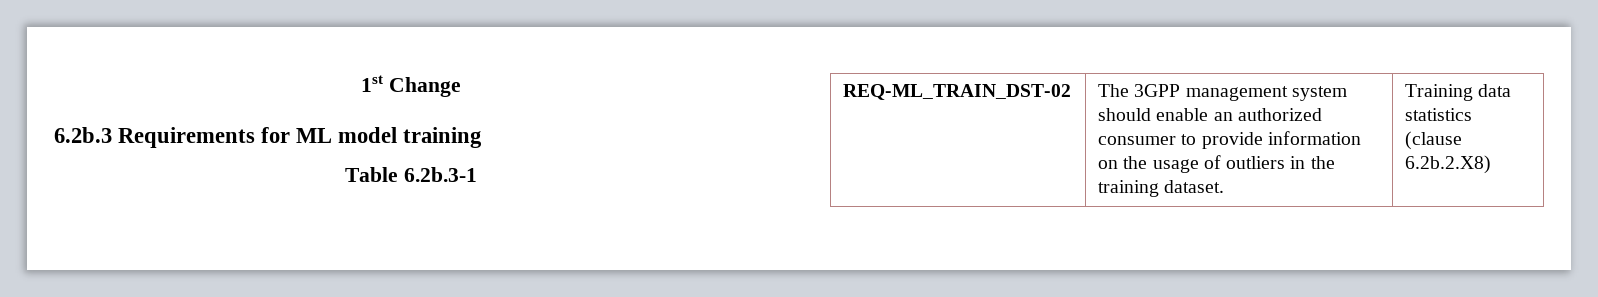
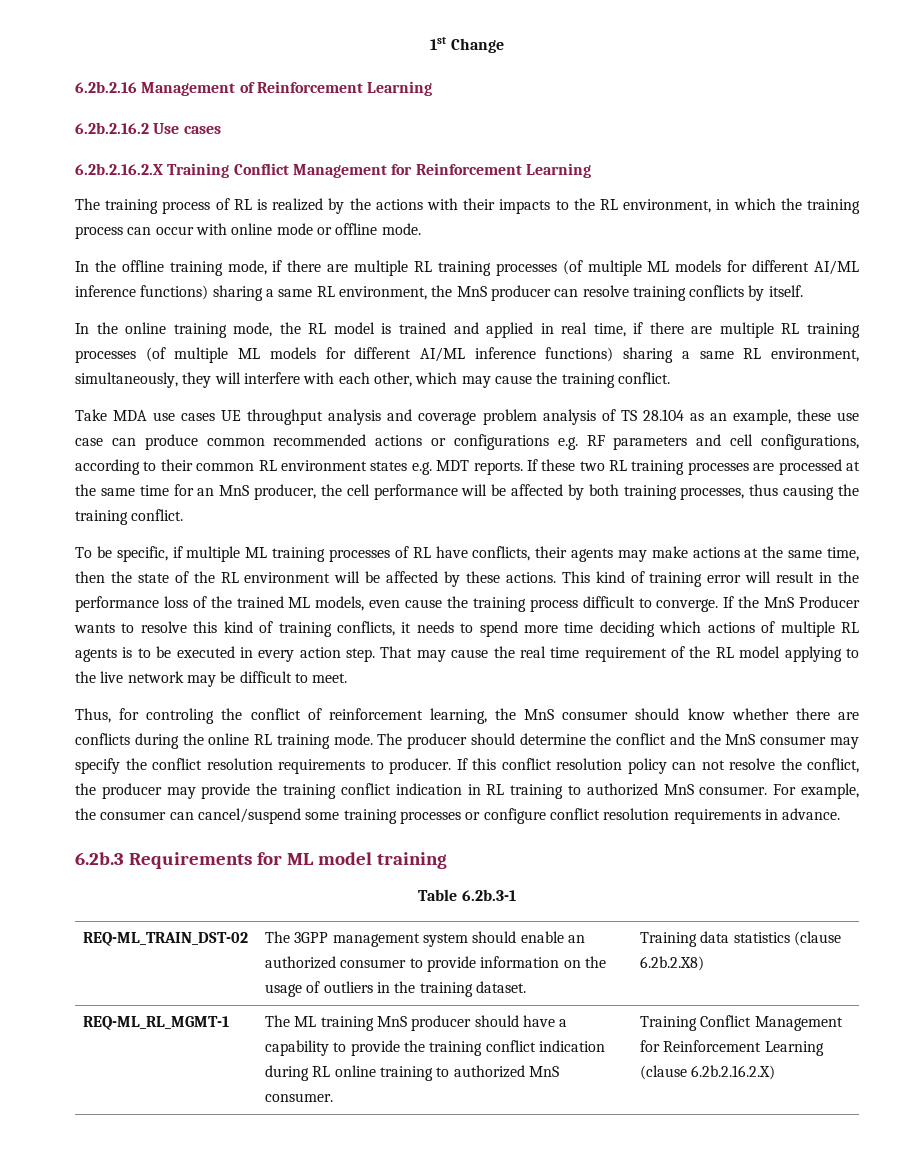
+ 6.2b.2.16 Management of Reinforcement Learning
+ 6.2b.2.16.2 Use cases
+ 6.2b.2.16.2.X Training Conflict Management for Reinforcement Learning
+ The training process of RL is realized by the actions with their impacts to the RL environment, in which the training process can occur with online mode or offline mode.
+ In the offline training mode, if there are multiple RL training processes (of multiple ML models for different AI/ML inference functions) sharing a same RL environment, the MnS producer can resolve training conflicts by itself.
+ In the online training mode, the RL model is trained and applied in real time, if there are multiple RL training processes (of multiple ML models for different AI/ML inference functions) sharing a same RL environment, simultaneously, they will interfere with each other, which may cause the training conflict.
+ Take MDA use cases UE throughput analysis and coverage problem analysis of TS 28.104 as an example, these use case can produce common recommended actions or configurations e.g. RF parameters and cell configurations, according to their common RL environment states e.g. MDT reports. If these two RL training processes are processed at the same time for an MnS producer, the cell performance will be affected by both training processes, thus causing the training conflict.
+ To be specific, if multiple ML training processes of RL have conflicts, their agents may make actions at the same time, then the state of the RL environment will be affected by these actions. This kind of training error will result in the performance loss of the trained ML models, even cause the training process difficult to converge. If the MnS Producer wants to resolve this kind of training conflicts, it needs to spend more time deciding which actions of multiple RL agents is to be executed in every action step. That may cause the real time requirement of the RL model applying to the live network may be difficult to meet.
+ Thus, for controling the conflict of reinforcement learning, the MnS consumer should know whether there are conflicts during the online RL training mode. The producer should determine the conflict and the MnS consumer may specify the conflict resolution requirements to producer. If this conflict resolution policy can not resolve the conflict, the producer may provide the training conflict indication in RL training to authorized MnS consumer. For example, the consumer can cancel/suspend some training processes or configure conflict resolution requirements in advance.
+ REQ-ML_RL_MGMT-1 | The ML training MnS producer should have a capability to provide the training conflict indication during RL online training to authorized MnS consumer. | Training Conflict Management for Reinforcement Learning (clause 6.2b.2.16.2.X)

